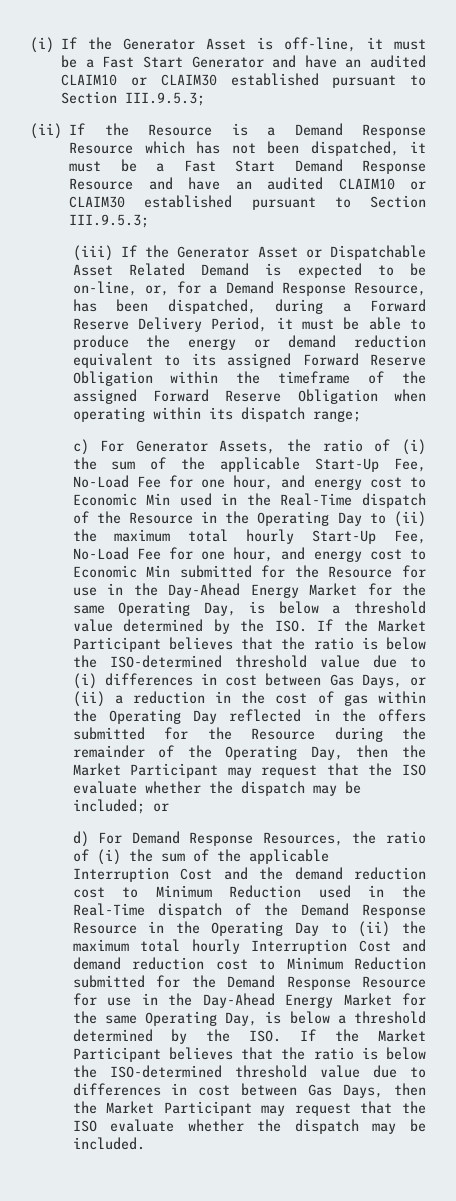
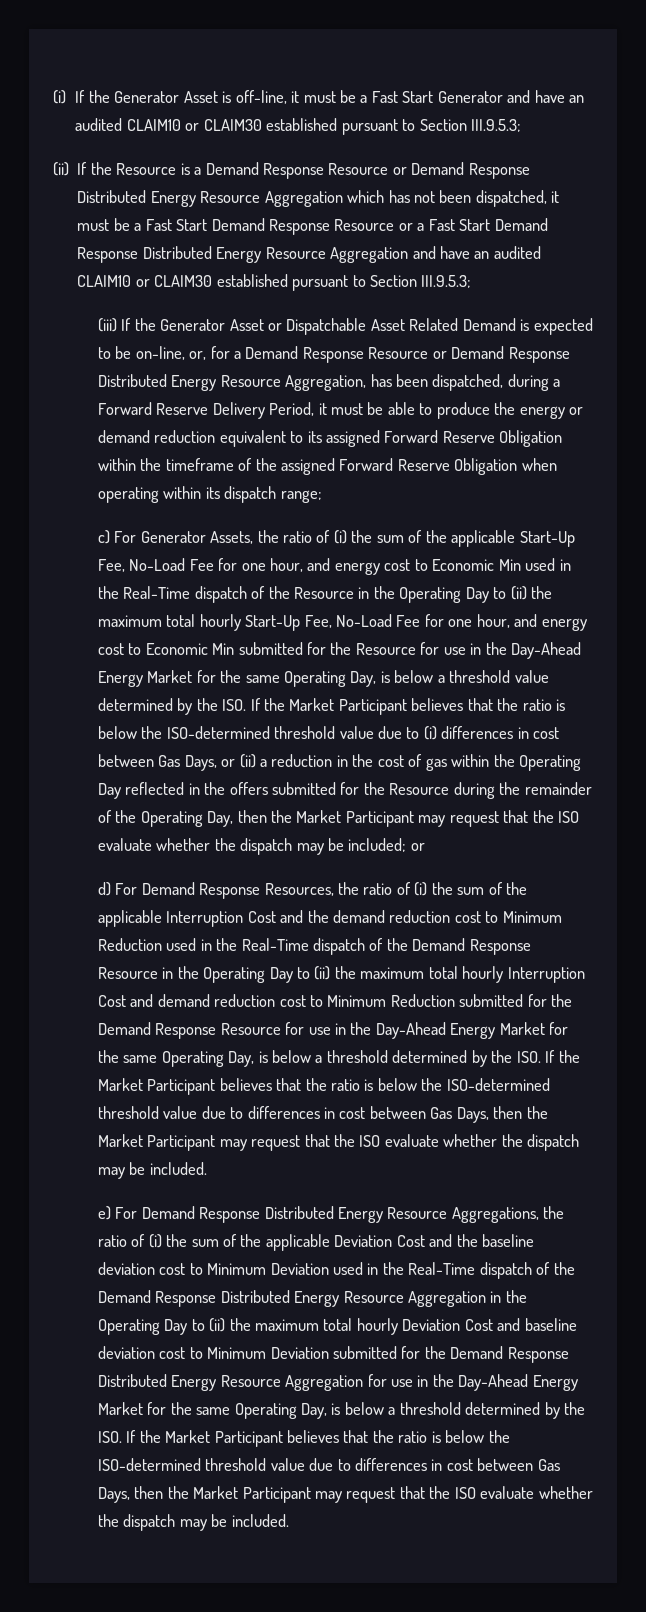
- (ii) If the Resource is a Demand Response Resource which has not been dispatched, it must be a Fast Start Demand Response Resource and have an audited CLAIM10 or CLAIM30 established pursuant to Section III.9.5.3;
+ (ii) If the Resource is a Demand Response Resource or Demand Response Distributed Energy Resource Aggregation which has not been dispatched, it must be a Fast Start Demand Response Resource or a Fast Start Demand Response Distributed Energy Resource Aggregation and have an audited CLAIM10 or CLAIM30 established pursuant to Section III.9.5.3;
- (iii) If the Generator Asset or Dispatchable Asset Related Demand is expected to be on-line, or, for a Demand Response Resource, has been dispatched, during a Forward Reserve Delivery Period, it must be able to produce the energy or demand reduction equivalent to its assigned Forward Reserve Obligation within the timeframe of the assigned Forward Reserve Obligation when operating within its dispatch range;
+ (iii) If the Generator Asset or Dispatchable Asset Related Demand is expected to be on-line, or, for a Demand Response Resource or Demand Response Distributed Energy Resource Aggregation, has been dispatched, during a Forward Reserve Delivery Period, it must be able to produce the energy or demand reduction equivalent to its assigned Forward Reserve Obligation within the timeframe of the assigned Forward Reserve Obligation when operating within its dispatch range;
+ e) For Demand Response Distributed Energy Resource Aggregations, the ratio of (i) the sum of the applicable Deviation Cost and the baseline deviation cost to Minimum Deviation used in the Real-Time dispatch of the Demand Response Distributed Energy Resource Aggregation in the Operating Day to (ii) the maximum total hourly Deviation Cost and baseline deviation cost to Minimum Deviation submitted for the Demand Response Distributed Energy Resource Aggregation for use in the Day-Ahead Energy Market for the same Operating Day, is below a threshold determined by the ISO. If the Market Participant believes that the ratio is below the ISO-determined threshold value due to differences in cost between Gas Days, then the Market Participant may request that the ISO evaluate whether the dispatch may be included.

